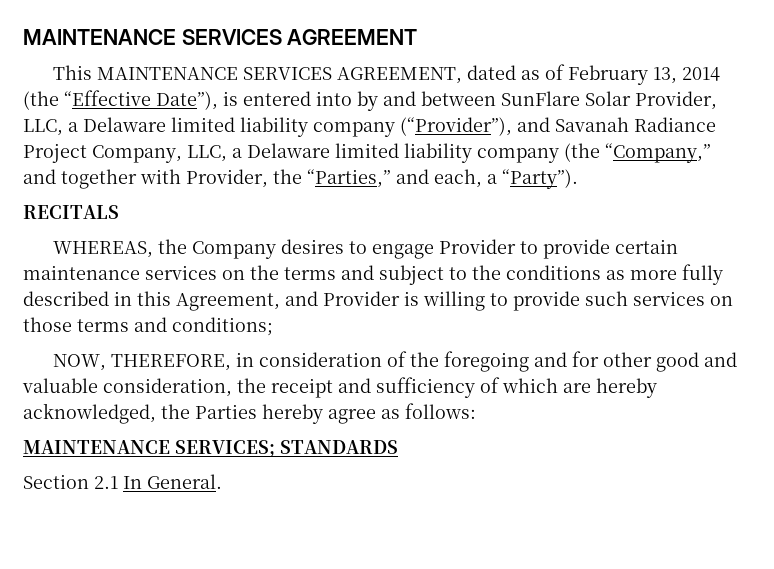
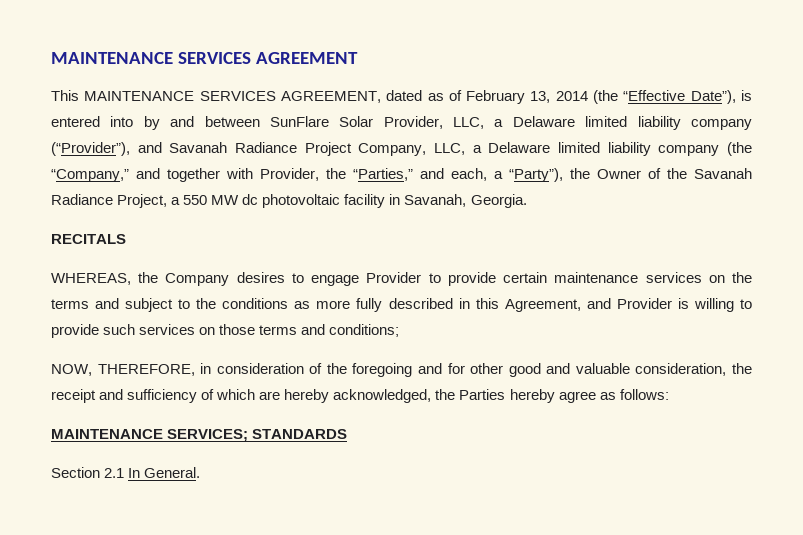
- This MAINTENANCE SERVICES AGREEMENT, dated as of February 13, 2014 (the “Effective Date”), is entered into by and between SunFlare Solar Provider, LLC, a Delaware limited liability company (“Provider”), and Savanah Radiance Project Company, LLC, a Delaware limited liability company (the “Company,” and together with Provider, the “Parties,” and each, a “Party”).
+ This MAINTENANCE SERVICES AGREEMENT, dated as of February 13, 2014 (the “Effective Date”), is entered into by and between SunFlare Solar Provider, LLC, a Delaware limited liability company (“Provider”), and Savanah Radiance Project Company, LLC, a Delaware limited liability company (the “Company,” and together with Provider, the “Parties,” and each, a “Party”), the Owner of the Savanah Radiance Project, a 550 MW dc photovoltaic facility in Savanah, Georgia.

